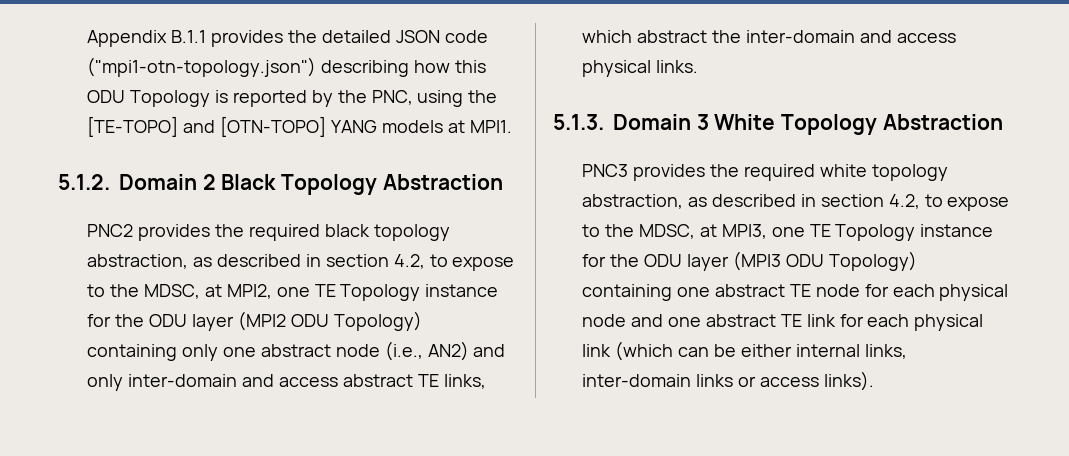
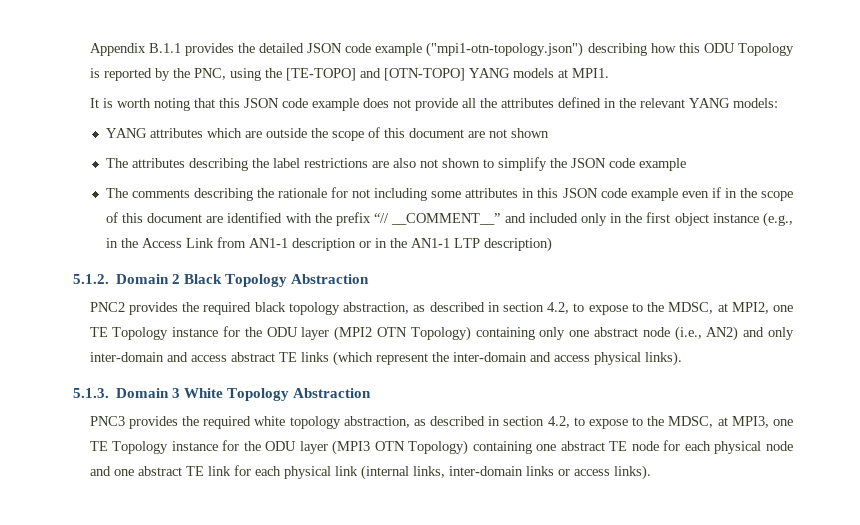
- Appendix B.1.1 provides the detailed JSON code ("mpi1-otn-topology.json") describing how this ODU Topology is reported by the PNC, using the [TE-TOPO] and [OTN-TOPO] YANG models at MPI1.
+ Appendix B.1.1 provides the detailed JSON code example ("mpi1-otn-topology.json") describing how this ODU Topology is reported by the PNC, using the [TE-TOPO] and [OTN-TOPO] YANG models at MPI1.
+ It is worth noting that this JSON code example does not provide all the attributes defined in the relevant YANG models:
+ YANG attributes which are outside the scope of this document are not shown
+ The attributes describing the label restrictions are also not shown to simplify the JSON code example
+ The comments describing the rationale for not including some attributes in this JSON code example even if in the scope of this document are identified with the prefix “// __COMMENT__” and included only in the first object instance (e.g., in the Access Link from AN1-1 description or in the AN1-1 LTP description)
- PNC2 provides the required black topology abstraction, as described in section 4.2, to expose to the MDSC, at MPI2, one TE Topology instance for the ODU layer (MPI2 ODU Topology) containing only one abstract node (i.e., AN2) and only inter-domain and access abstract TE links, which abstract the inter-domain and access physical links.
+ PNC2 provides the required black topology abstraction, as described in section 4.2, to expose to the MDSC, at MPI2, one TE Topology instance for the ODU layer (MPI2 OTN Topology) containing only one abstract node (i.e., AN2) and only inter-domain and access abstract TE links (which represent the inter-domain and access physical links).
- PNC3 provides the required white topology abstraction, as described in section 4.2, to expose to the MDSC, at MPI3, one TE Topology instance for the ODU layer (MPI3 ODU Topology) containing one abstract TE node for each physical node and one abstract TE link for each physical link (which can be either internal links, inter-domain links or access links).
+ PNC3 provides the required white topology abstraction, as described in section 4.2, to expose to the MDSC, at MPI3, one TE Topology instance for the ODU layer (MPI3 OTN Topology) containing one abstract TE node for each physical node and one abstract TE link for each physical link (internal links, inter-domain links or access links).

